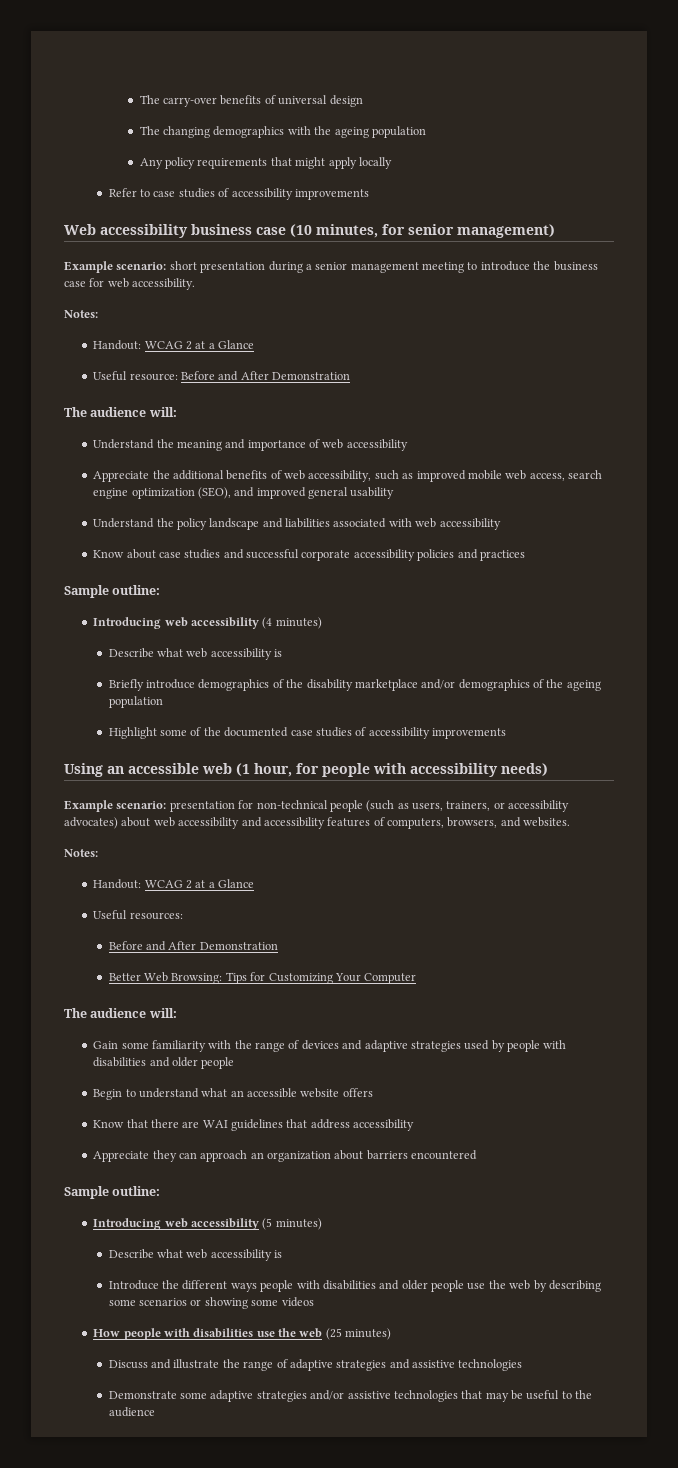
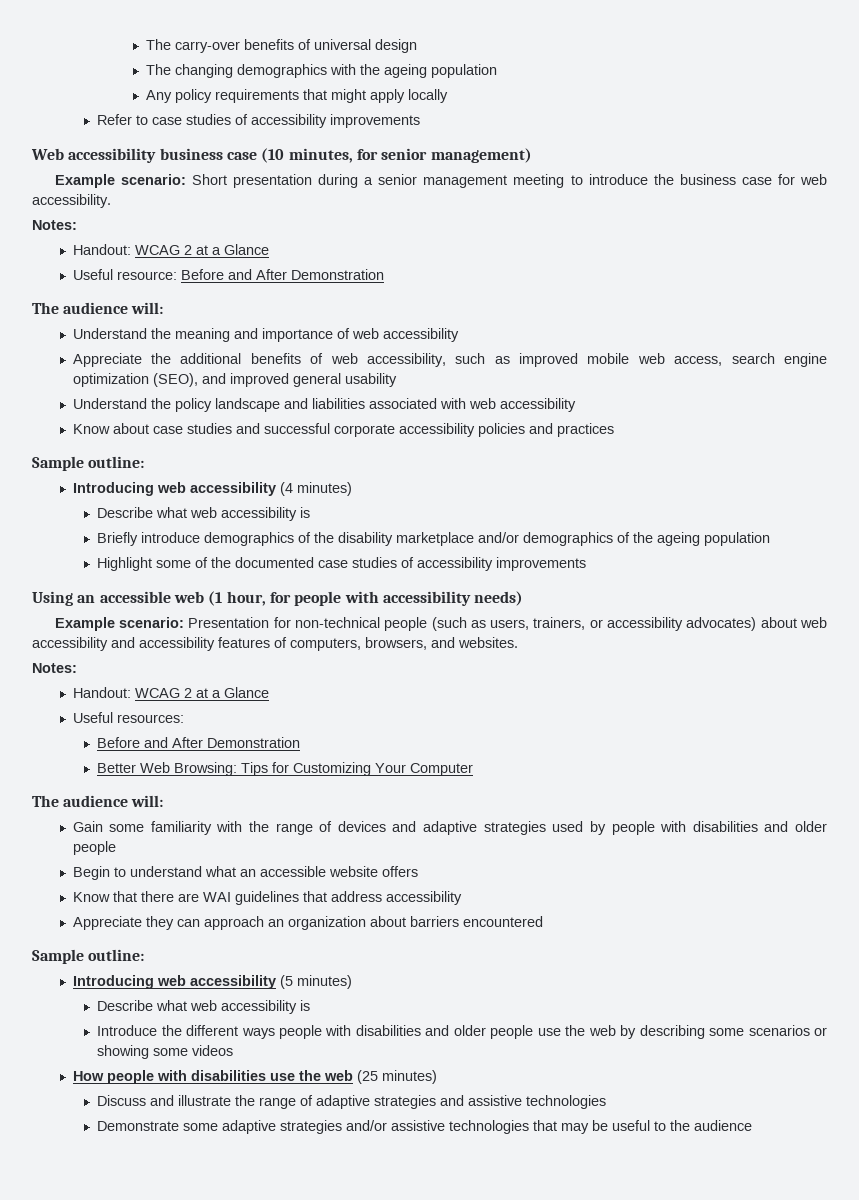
- Example scenario: short presentation during a senior management meeting to introduce the business case for web accessibility.
+ Example scenario: Short presentation during a senior management meeting to introduce the business case for web accessibility.
- Example scenario: presentation for non-technical people (such as users, trainers, or accessibility advocates) about web accessibility and accessibility features of computers, browsers, and websites.
+ Example scenario: Presentation for non-technical people (such as users, trainers, or accessibility advocates) about web accessibility and accessibility features of computers, browsers, and websites.

